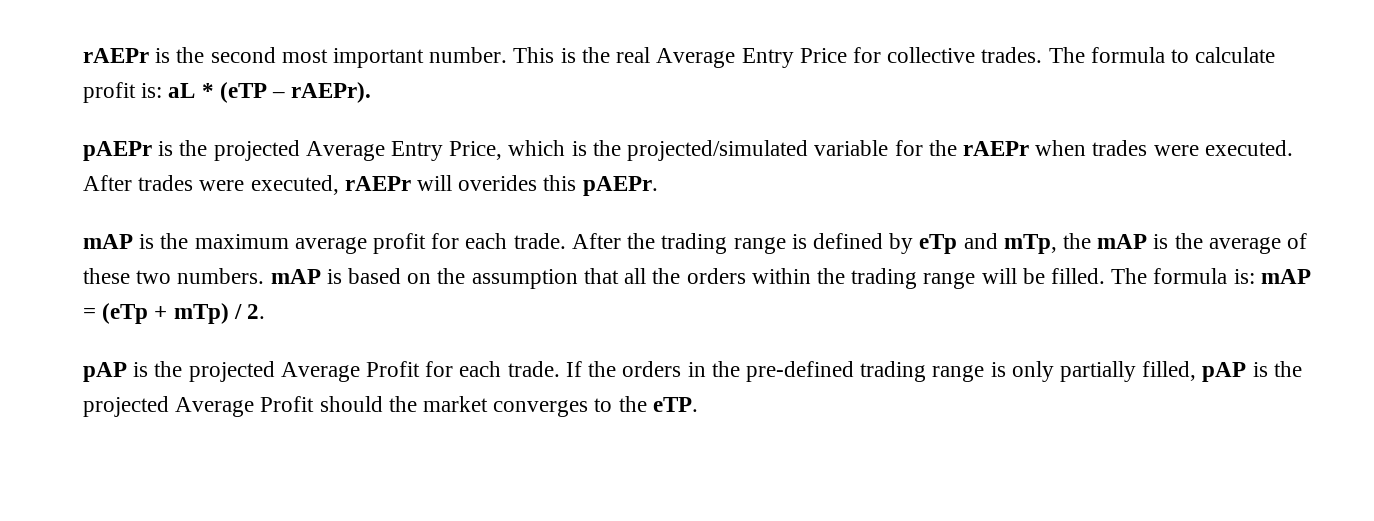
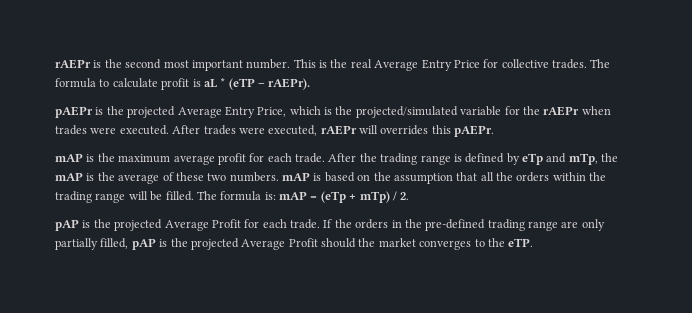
- The formula to calculate profit is: aL * (eTP – rAEPr).
+ The formula to calculate profit is aL * (eTP – rAEPr).
- After trades were executed, rAEPr will overides this pAEPr.
+ After trades were executed, rAEPr will overrides this pAEPr.
- If the orders in the pre-defined trading range is only partially filled, pAP is the projected Average Profit should the market converges to the eTP.
+ If the orders in the pre-defined trading range are only partially filled, pAP is the projected Average Profit should the market converges to the eTP.

